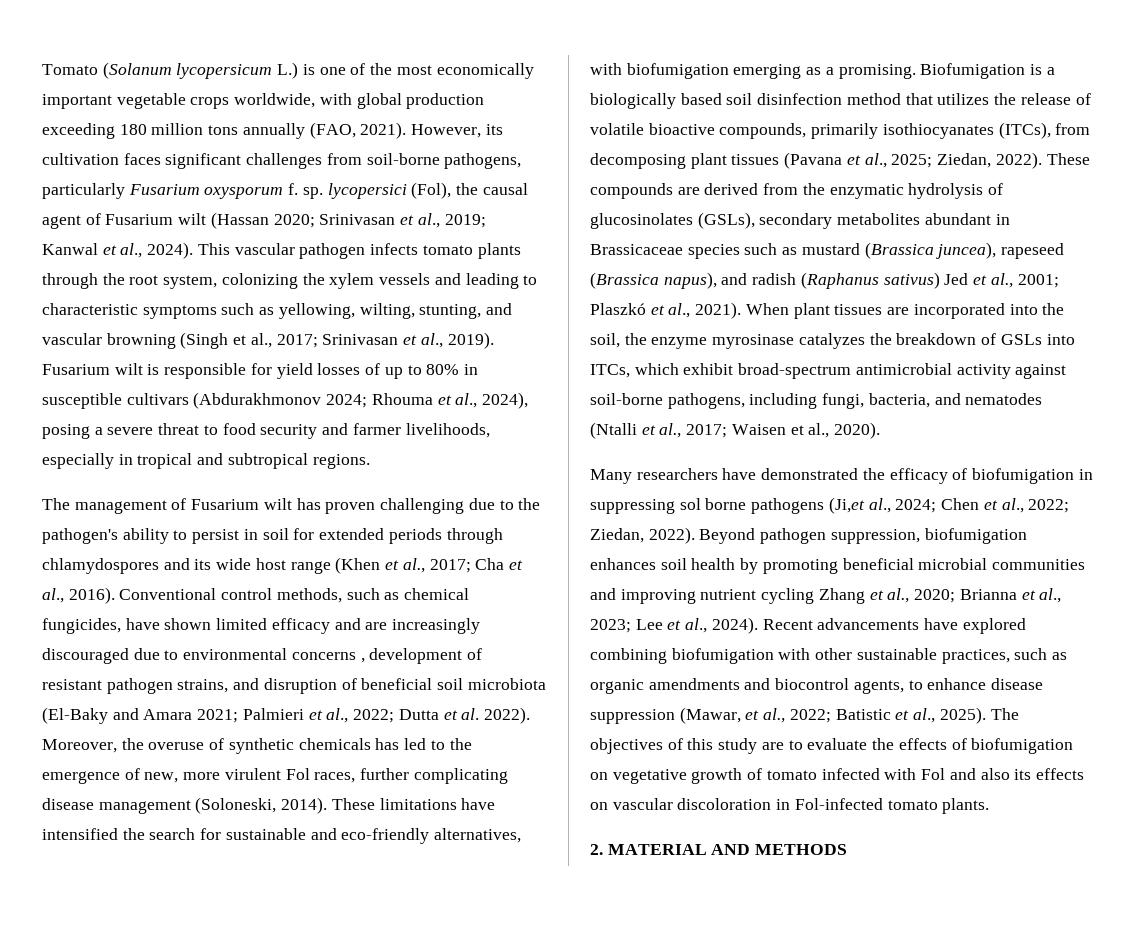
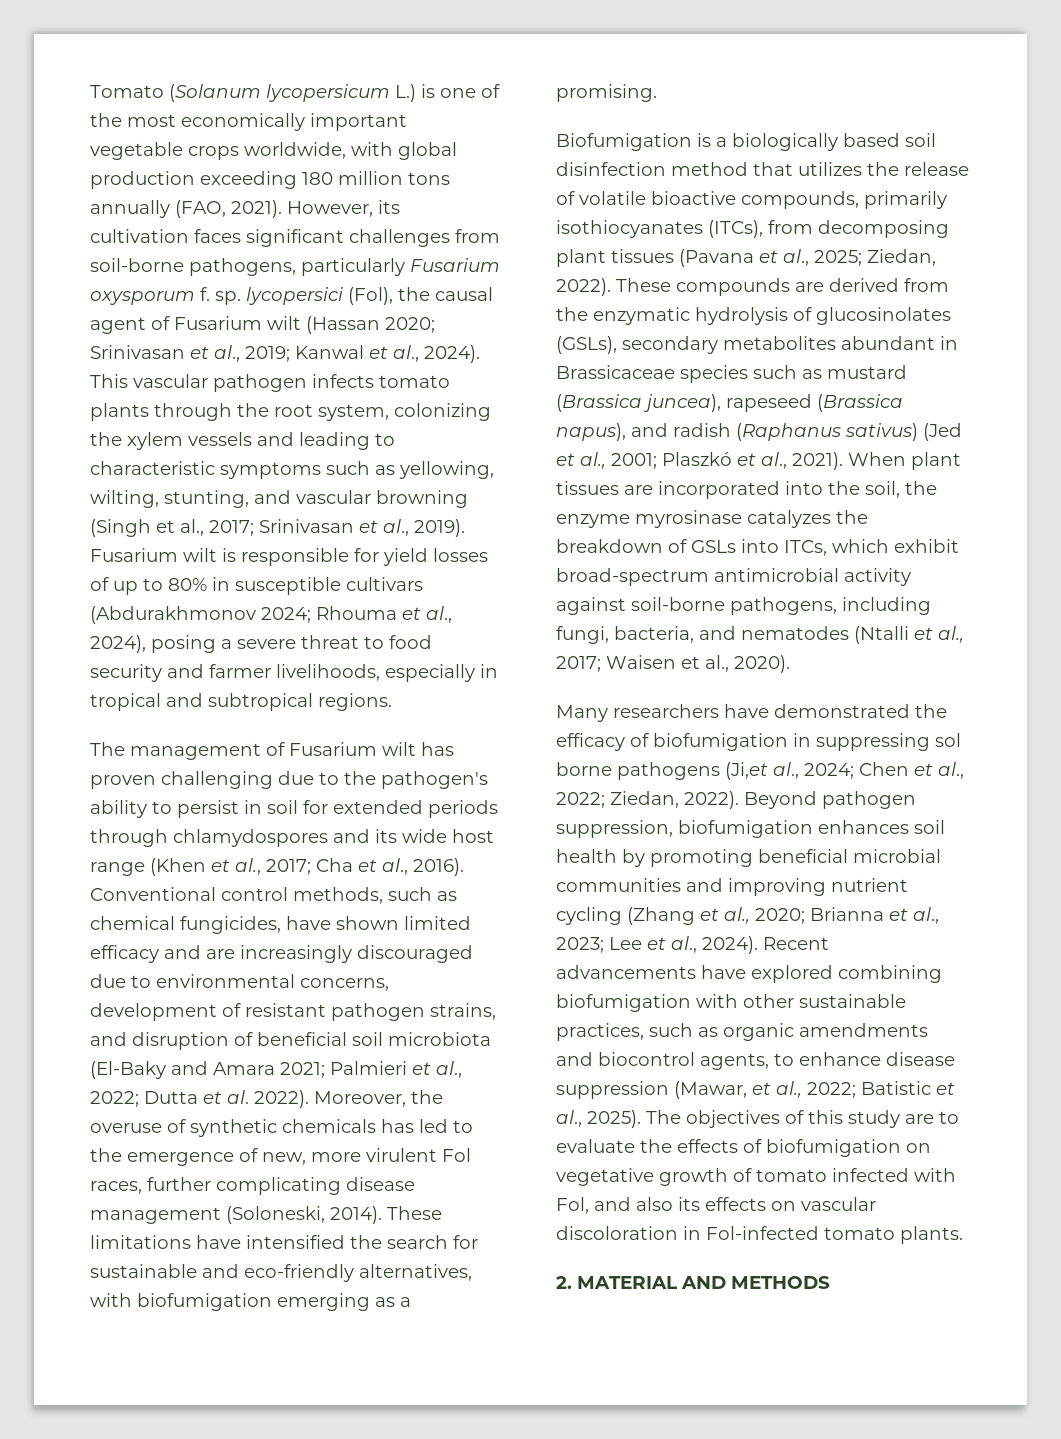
- Conventional control methods, such as chemical fungicides, have shown limited efficacy and are increasingly discouraged due to environmental concerns , development of resistant pathogen strains, and disruption of beneficial soil microbiota (El-Baky and Amara 2021; Palmieri et al., 2022; Dutta et al. 2022).
+ Conventional control methods, such as chemical fungicides, have shown limited efficacy and are increasingly discouraged due to environmental concerns, development of resistant pathogen strains, and disruption of beneficial soil microbiota (El-Baky and Amara 2021; Palmieri et al., 2022; Dutta et al. 2022).
- These limitations have intensified the search for sustainable and eco-friendly alternatives, with biofumigation emerging as a promising. Biofumigation is a biologically based soil disinfection method that utilizes the release of volatile bioactive compounds, primarily isothiocyanates (ITCs), from decomposing plant tissues (Pavana et al., 2025; Ziedan, 2022).
+ These limitations have intensified the search for sustainable and eco-friendly alternatives, with biofumigation emerging as a promising.
+ Biofumigation is a biologically based soil disinfection method that utilizes the release of volatile bioactive compounds, primarily isothiocyanates (ITCs), from decomposing plant tissues (Pavana et al., 2025; Ziedan, 2022).
- These compounds are derived from the enzymatic hydrolysis of glucosinolates (GSLs), secondary metabolites abundant in Brassicaceae species such as mustard (Brassica juncea), rapeseed (Brassica napus), and radish (Raphanus sativus) Jed et al., 2001; Plaszkó et al., 2021).
+ These compounds are derived from the enzymatic hydrolysis of glucosinolates (GSLs), secondary metabolites abundant in Brassicaceae species such as mustard (Brassica juncea), rapeseed (Brassica napus), and radish (Raphanus sativus) (Jed et al., 2001; Plaszkó et al., 2021).
- Beyond pathogen suppression, biofumigation enhances soil health by promoting beneficial microbial communities and improving nutrient cycling Zhang et al., 2020; Brianna et al., 2023; Lee et al., 2024).
+ Beyond pathogen suppression, biofumigation enhances soil health by promoting beneficial microbial communities and improving nutrient cycling (Zhang et al., 2020; Brianna et al., 2023; Lee et al., 2024).
- The objectives of this study are to evaluate the effects of biofumigation on vegetative growth of tomato infected with Fol and also its effects on vascular discoloration in Fol-infected tomato plants.
+ The objectives of this study are to evaluate the effects of biofumigation on vegetative growth of tomato infected with Fol, and also its effects on vascular discoloration in Fol-infected tomato plants.

